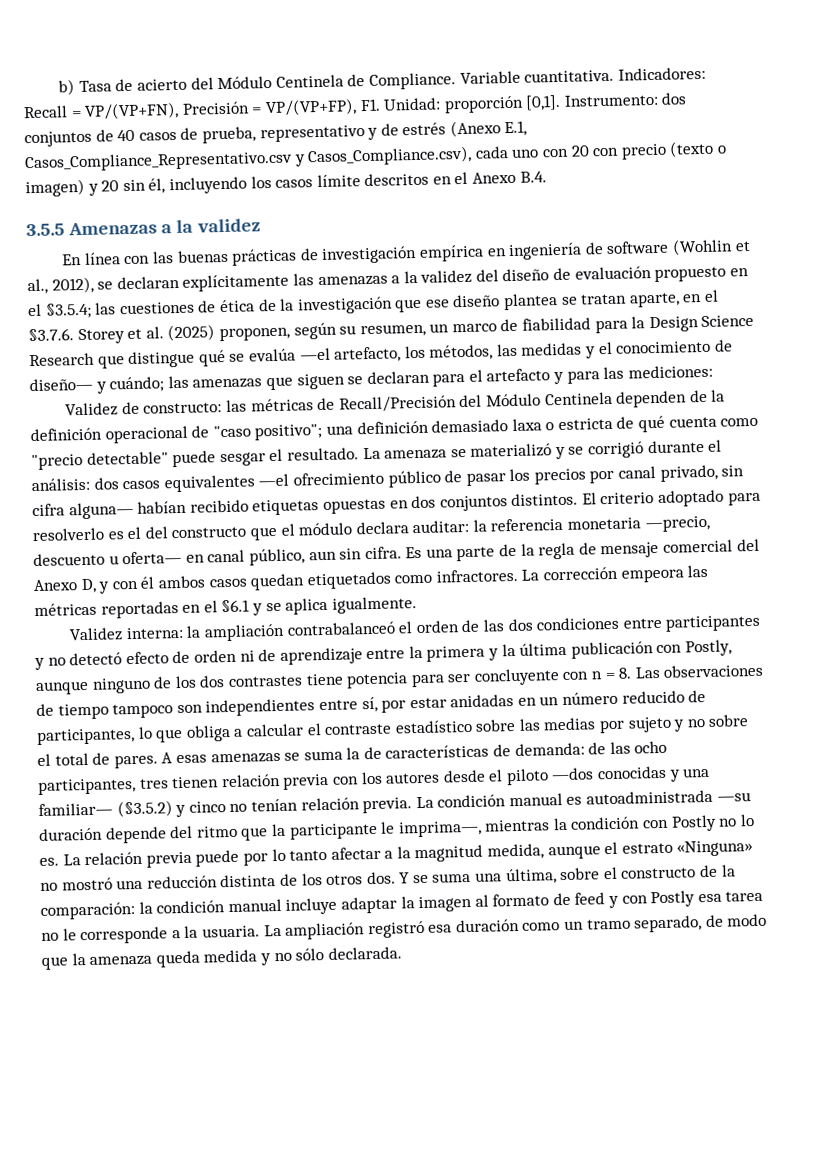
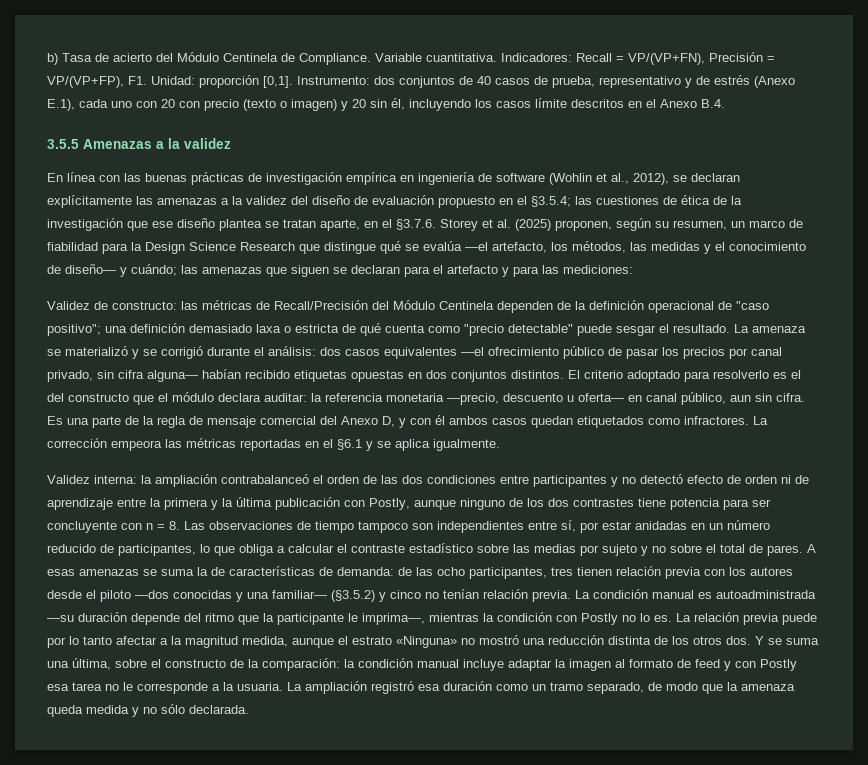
- Instrumento: dos conjuntos de 40 casos de prueba, representativo y de estrés (Anexo E.1, Casos_Compliance_Representativo.csv y Casos_Compliance.csv), cada uno con 20 con precio (texto o imagen) y 20 sin él, incluyendo los casos límite descritos en el Anexo B.4.
+ Instrumento: dos conjuntos de 40 casos de prueba, representativo y de estrés (Anexo E.1), cada uno con 20 con precio (texto o imagen) y 20 sin él, incluyendo los casos límite descritos en el Anexo B.4.

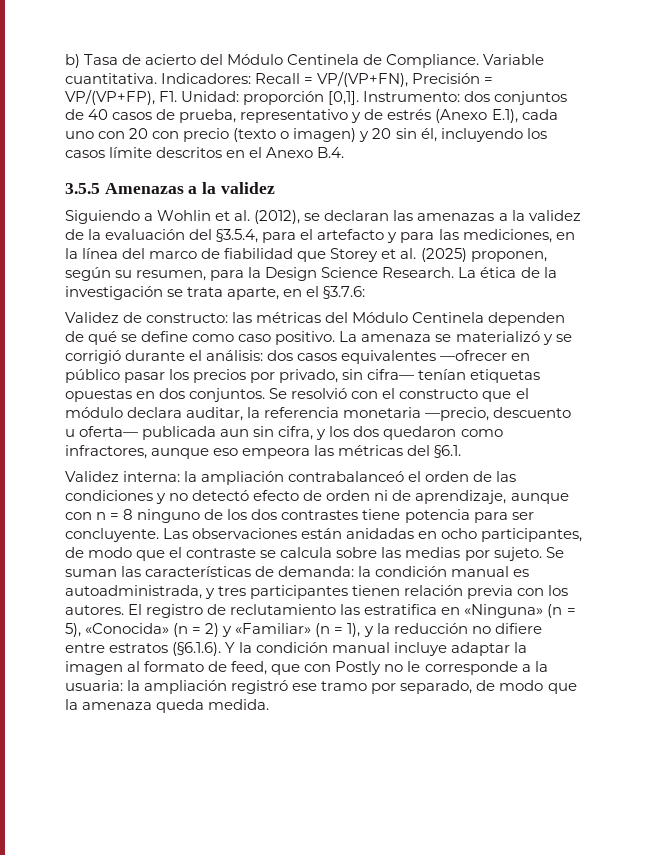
- En línea con las buenas prácticas de investigación empírica en ingeniería de software (Wohlin et al., 2012), se declaran explícitamente las amenazas a la validez del diseño de evaluación propuesto en el §3.5.4; las cuestiones de ética de la investigación que ese diseño plantea se tratan aparte, en el §3.7.6. Storey et al. (2025) proponen, según su resumen, un marco de fiabilidad para la Design Science Research que distingue qué se evalúa —el artefacto, los métodos, las medidas y el conocimiento de diseño— y cuándo; las amenazas que siguen se declaran para el artefacto y para las mediciones:
+ Siguiendo a Wohlin et al. (2012), se declaran las amenazas a la validez de la evaluación del §3.5.4, para el artefacto y para las mediciones, en la línea del marco de fiabilidad que Storey et al. (2025) proponen, según su resumen, para la Design Science Research. La ética de la investigación se trata aparte, en el §3.7.6:
- Validez de constructo: las métricas de Recall/Precisión del Módulo Centinela dependen de la definición operacional de "caso positivo"; una definición demasiado laxa o estricta de qué cuenta como "precio detectable" puede sesgar el resultado.
+ Validez de constructo: las métricas del Módulo Centinela dependen de qué se define como caso positivo.
- La amenaza se materializó y se corrigió durante el análisis: dos casos equivalentes —el ofrecimiento público de pasar los precios por canal privado, sin cifra alguna— habían recibido etiquetas opuestas en dos conjuntos distintos. El criterio adoptado para resolverlo es el del constructo que el módulo declara auditar: la referencia monetaria —precio, descuento u oferta— en canal público, aun sin cifra. Es una parte de la regla de mensaje comercial del Anexo D, y con él ambos casos quedan etiquetados como infractores. La corrección empeora las métricas reportadas en el §6.1 y se aplica igualmente.
+ La amenaza se materializó y se corrigió durante el análisis: dos casos equivalentes —ofrecer en público pasar los precios por privado, sin cifra— tenían etiquetas opuestas en dos conjuntos. Se resolvió con el constructo que el módulo declara auditar, la referencia monetaria —precio, descuento u oferta— publicada aun sin cifra, y los dos quedaron como infractores, aunque eso empeora las métricas del §6.1.
- Validez interna: la ampliación contrabalanceó el orden de las dos condiciones entre participantes y no detectó efecto de orden ni de aprendizaje entre la primera y la última publicación con Postly, aunque ninguno de los dos contrastes tiene potencia para ser concluyente con n = 8. Las observaciones de tiempo tampoco son independientes entre sí, por estar anidadas en un número reducido de participantes, lo que obliga a calcular el contraste estadístico sobre las medias por sujeto y no sobre el total de pares. A esas amenazas se suma la de características de demanda: de las ocho participantes, tres tienen relación previa con los autores desde el piloto —dos conocidas y una familiar— (§3.5.2) y cinco no tenían relación previa. La condición manual es autoadministrada —su duración depende del ritmo que la participante le imprima—, mientras la condición con Postly no lo es. La relación previa puede por lo tanto afectar a la magnitud medida, aunque el estrato «Ninguna» no mostró una reducción distinta de los otros dos. Y se suma una última, sobre el constructo de la comparación: la condición manual incluye adaptar la imagen al formato de feed y con Postly esa tarea no le corresponde a la usuaria. La ampliación registró esa duración como un tramo separado, de modo que la amenaza queda medida y no sólo declarada.
+ Validez interna: la ampliación contrabalanceó el orden de las condiciones y no detectó efecto de orden ni de aprendizaje, aunque con n = 8 ninguno de los dos contrastes tiene potencia para ser concluyente. Las observaciones están anidadas en ocho participantes, de modo que el contraste se calcula sobre las medias por sujeto. Se suman las características de demanda: la condición manual es autoadministrada, y tres participantes tienen relación previa con los autores. El registro de reclutamiento las estratifica en «Ninguna» (n = 5), «Conocida» (n = 2) y «Familiar» (n = 1), y la reducción no difiere entre estratos (§6.1.6). Y la condición manual incluye adaptar la imagen al formato de feed, que con Postly no le corresponde a la usuaria: la ampliación registró ese tramo por separado, de modo que la amenaza queda medida.

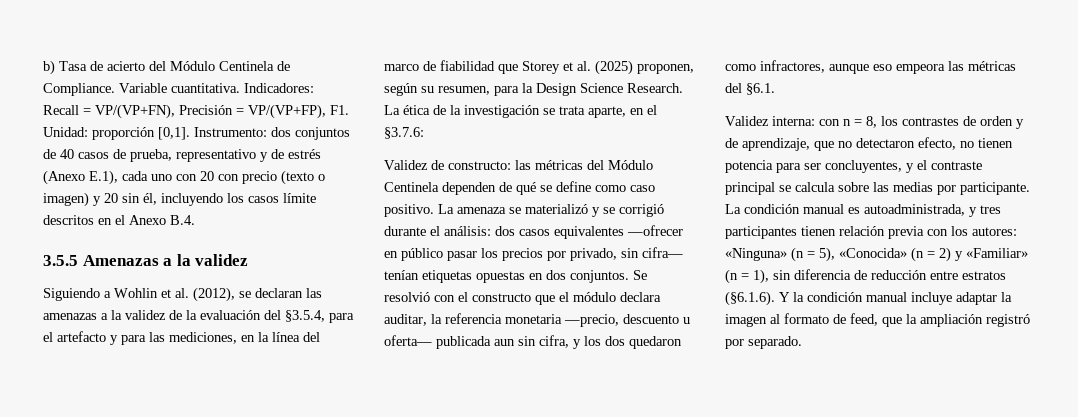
- Validez interna: la ampliación contrabalanceó el orden de las condiciones y no detectó efecto de orden ni de aprendizaje, aunque con n = 8 ninguno de los dos contrastes tiene potencia para ser concluyente. Las observaciones están anidadas en ocho participantes, de modo que el contraste se calcula sobre las medias por sujeto. Se suman las características de demanda: la condición manual es autoadministrada, y tres participantes tienen relación previa con los autores. El registro de reclutamiento las estratifica en «Ninguna» (n = 5), «Conocida» (n = 2) y «Familiar» (n = 1), y la reducción no difiere entre estratos (§6.1.6). Y la condición manual incluye adaptar la imagen al formato de feed, que con Postly no le corresponde a la usuaria: la ampliación registró ese tramo por separado, de modo que la amenaza queda medida.
+ Validez interna: con n = 8, los contrastes de orden y de aprendizaje, que no detectaron efecto, no tienen potencia para ser concluyentes, y el contraste principal se calcula sobre las medias por participante. La condición manual es autoadministrada, y tres participantes tienen relación previa con los autores: «Ninguna» (n = 5), «Conocida» (n = 2) y «Familiar» (n = 1), sin diferencia de reducción entre estratos (§6.1.6). Y la condición manual incluye adaptar la imagen al formato de feed, que la ampliación registró por separado.

